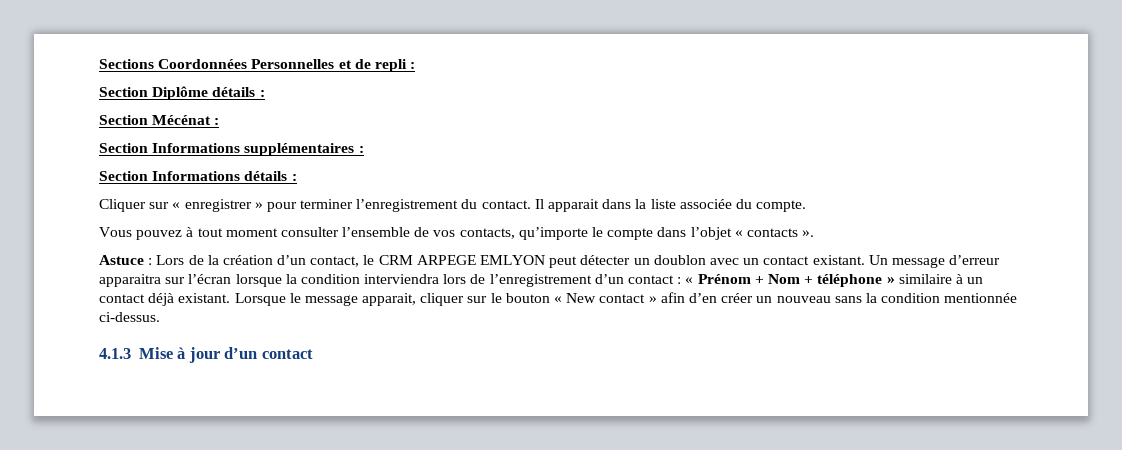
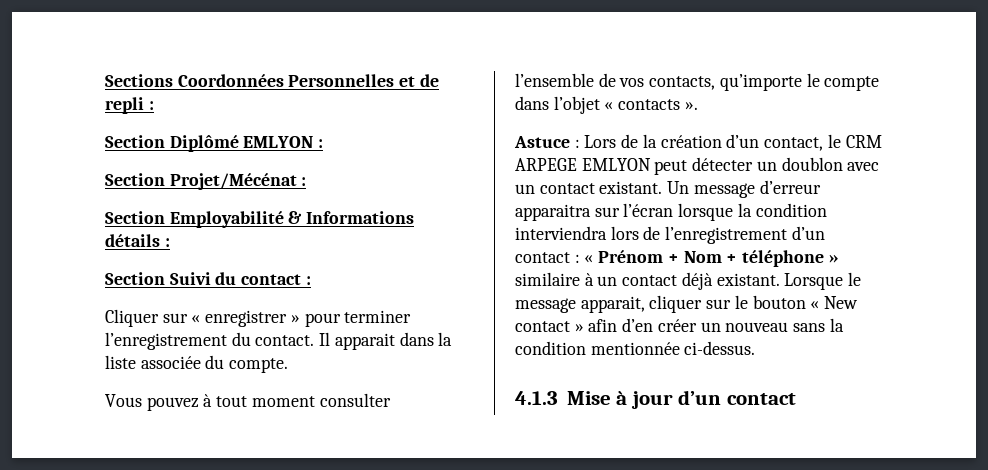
- Section Diplôme détails :
- Section Mécénat :
- Section Informations supplémentaires :
- Section Informations détails :
+ Section Diplômé EMLYON :
+ Section Projet/Mécénat :
+ Section Employabilité & Informations détails :
+ Section Suivi du contact :

